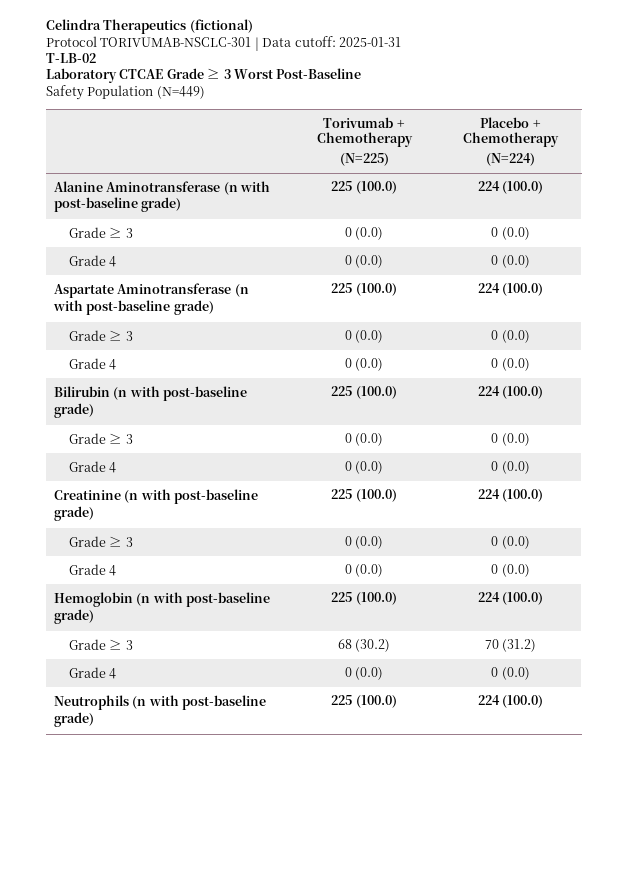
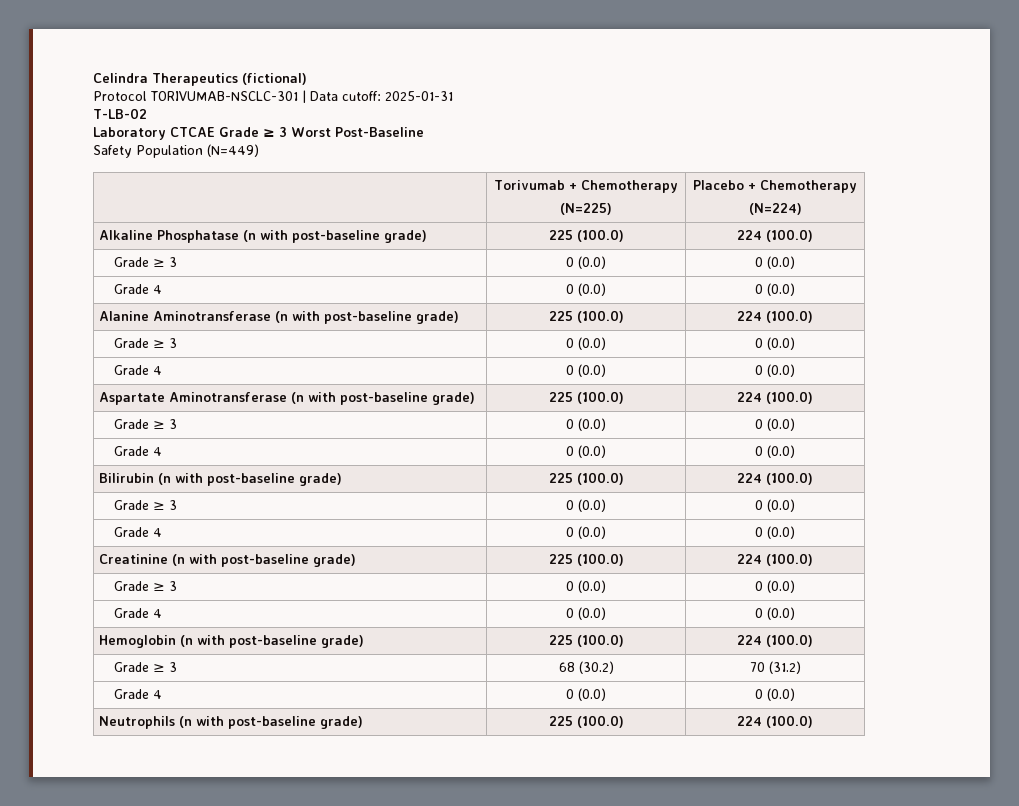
+ Alkaline Phosphatase (n with post-baseline grade) | 225 (100.0) | 224 (100.0)
+ Grade ≥ 3 | 0 (0.0) | 0 (0.0)
+ Grade 4 | 0 (0.0) | 0 (0.0)

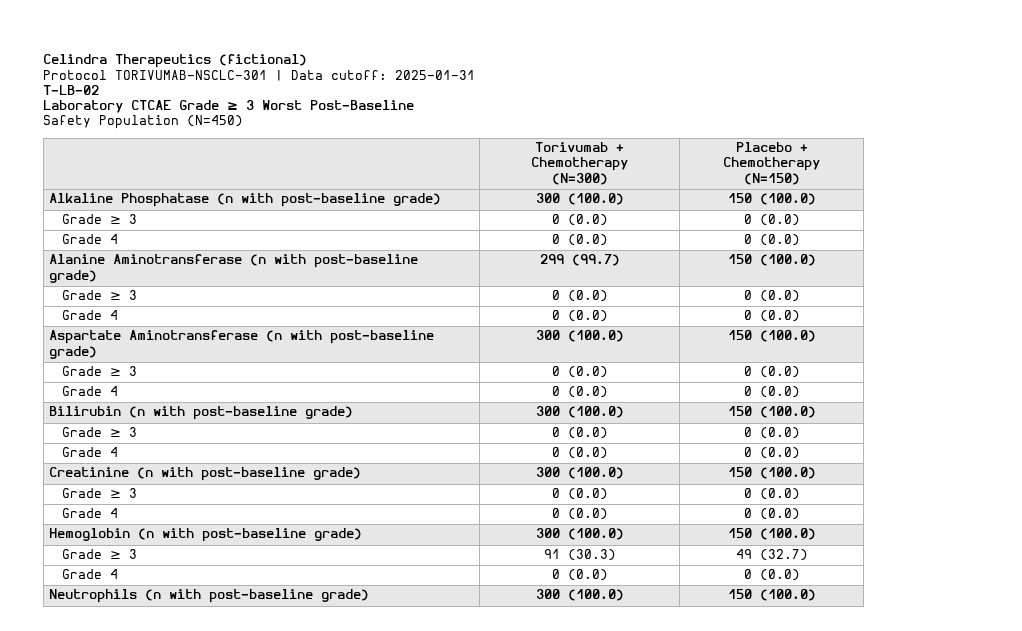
- Safety Population (N=449)
+ Safety Population (N=450)
  | Torivumab + Chemotherapy
- (N=225) | Placebo + Chemotherapy
- (N=224)
+ (N=300) | Placebo + Chemotherapy
+ (N=150)
- Alkaline Phosphatase (n with post-baseline grade) | 225 (100.0) | 224 (100.0)
+ Alkaline Phosphatase (n with post-baseline grade) | 300 (100.0) | 150 (100.0)
- Alanine Aminotransferase (n with post-baseline grade) | 225 (100.0) | 224 (100.0)
+ Alanine Aminotransferase (n with post-baseline grade) | 299 (99.7) | 150 (100.0)
- Aspartate Aminotransferase (n with post-baseline grade) | 225 (100.0) | 224 (100.0)
+ Aspartate Aminotransferase (n with post-baseline grade) | 300 (100.0) | 150 (100.0)
- Bilirubin (n with post-baseline grade) | 225 (100.0) | 224 (100.0)
+ Bilirubin (n with post-baseline grade) | 300 (100.0) | 150 (100.0)
- Creatinine (n with post-baseline grade) | 225 (100.0) | 224 (100.0)
+ Creatinine (n with post-baseline grade) | 300 (100.0) | 150 (100.0)
- Hemoglobin (n with post-baseline grade) | 225 (100.0) | 224 (100.0)
- Grade ≥ 3 | 68 (30.2) | 70 (31.2)
+ Hemoglobin (n with post-baseline grade) | 300 (100.0) | 150 (100.0)
+ Grade ≥ 3 | 91 (30.3) | 49 (32.7)
- Neutrophils (n with post-baseline grade) | 225 (100.0) | 224 (100.0)
+ Neutrophils (n with post-baseline grade) | 300 (100.0) | 150 (100.0)

